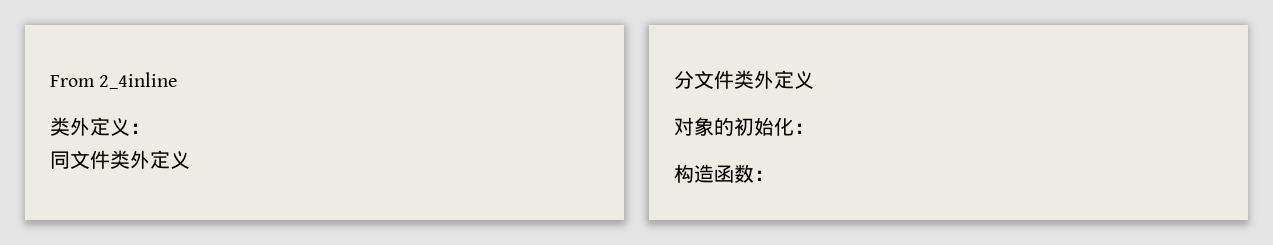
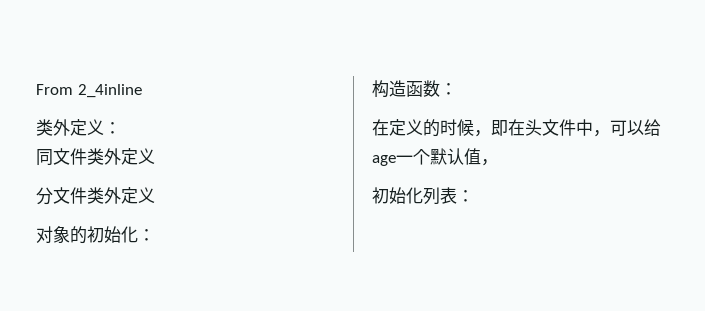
+ 在定义的时候，即在头文件中，可以给age一个默认值，
+ 初始化列表：

